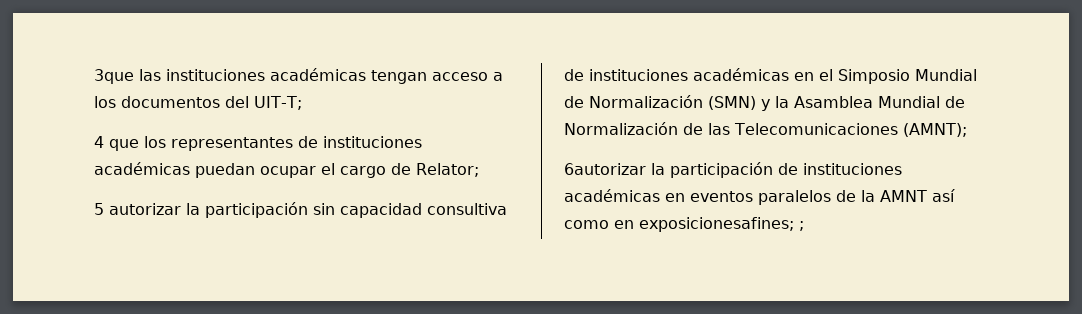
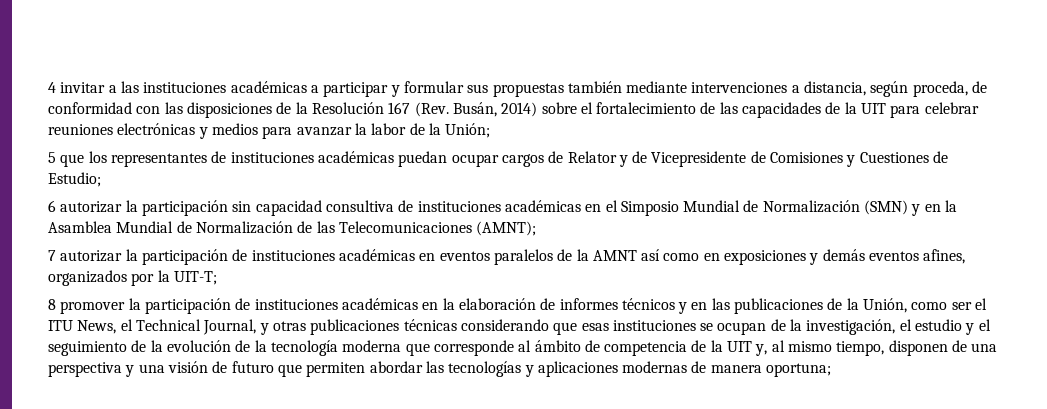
- 3que las instituciones académicas tengan acceso a los documentos del UIT-T;
- 4 que los representantes de instituciones académicas puedan ocupar el cargo de Relator;
- 5 autorizar la participación sin capacidad consultiva de instituciones académicas en el Simposio Mundial de Normalización (SMN) y la Asamblea Mundial de Normalización de las Telecomunicaciones (AMNT);
+ 4 invitar a las instituciones académicas a participar y formular sus propuestas también mediante intervenciones a distancia, según proceda, de conformidad con las disposiciones de la Resolución 167 (Rev. Busán, 2014) sobre el fortalecimiento de las capacidades de la UIT para celebrar reuniones electrónicas y medios para avanzar la labor de la Unión;
+ 5 que los representantes de instituciones académicas puedan ocupar cargos de Relator y de Vicepresidente de Comisiones y Cuestiones de Estudio;
+ 6 autorizar la participación sin capacidad consultiva de instituciones académicas en el Simposio Mundial de Normalización (SMN) y en la Asamblea Mundial de Normalización de las Telecomunicaciones (AMNT);
- 6autorizar la participación de instituciones académicas en eventos paralelos de la AMNT así como en exposicionesafines; ;
+ 7 autorizar la participación de instituciones académicas en eventos paralelos de la AMNT así como en exposiciones y demás eventos afines, organizados por la UIT-T;
+ 8 promover la participación de instituciones académicas en la elaboración de informes técnicos y en las publicaciones de la Unión, como ser el ITU News, el Technical Journal, y otras publicaciones técnicas considerando que esas instituciones se ocupan de la investigación, el estudio y el seguimiento de la evolución de la tecnología moderna que corresponde al ámbito de competencia de la UIT y, al mismo tiempo, disponen de una perspectiva y una visión de futuro que permiten abordar las tecnologías y aplicaciones modernas de manera oportuna;

